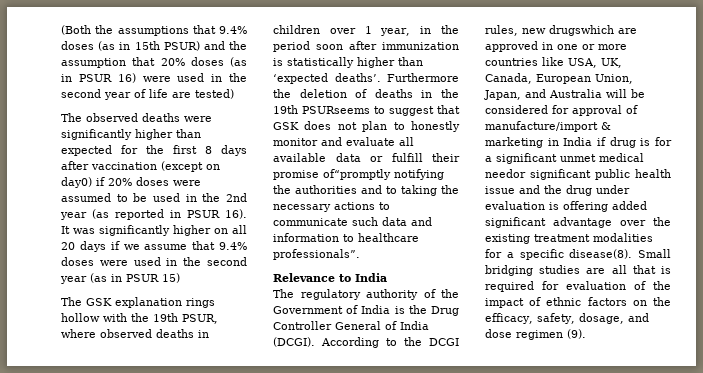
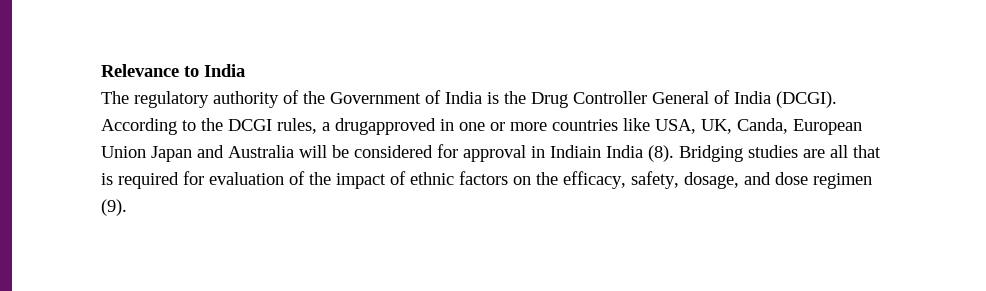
- (Both the assumptions that 9.4% doses (as in 15th PSUR) and the assumption that 20% doses (as in PSUR 16) were used in the second year of life are tested)
- The observed deaths were significantly higher than expected for the first 8 days after vaccination (except on day0) if 20% doses were assumed to be used in the 2nd year (as reported in PSUR 16). It was significantly higher on all 20 days if we assume that 9.4% doses were used in the second year (as in PSUR 15)
- The GSK explanation rings hollow with the 19th PSUR, where observed deaths in children over 1 year, in the period soon after immunization is statistically higher than ‘expected deaths’. Furthermore the deletion of deaths in the 19th PSURseems to suggest that GSK does not plan to honestly monitor and evaluate all available data or fulfill their promise of“promptly notifying the authorities and to taking the necessary actions to communicate such data and information to healthcare professionals”.
- According to the DCGI rules, new drugswhich are approved in one or more countries like USA, UK, Canada, European Union, Japan, and Australia will be considered for approval of manufacture/import & marketing in India if drug is for a significant unmet medical needor significant public health issue and the drug under evaluation is offering added significant advantage over the existing treatment modalities for a specific disease(8). Small bridging studies are all that is required for evaluation of the impact of ethnic factors on the efficacy, safety, dosage, and dose regimen (9).
+ According to the DCGI rules, a drugapproved in one or more countries like USA, UK, Canda, European Union Japan and Australia will be considered for approval in Indiain India (8). Bridging studies are all that is required for evaluation of the impact of ethnic factors on the efficacy, safety, dosage, and dose regimen (9).

